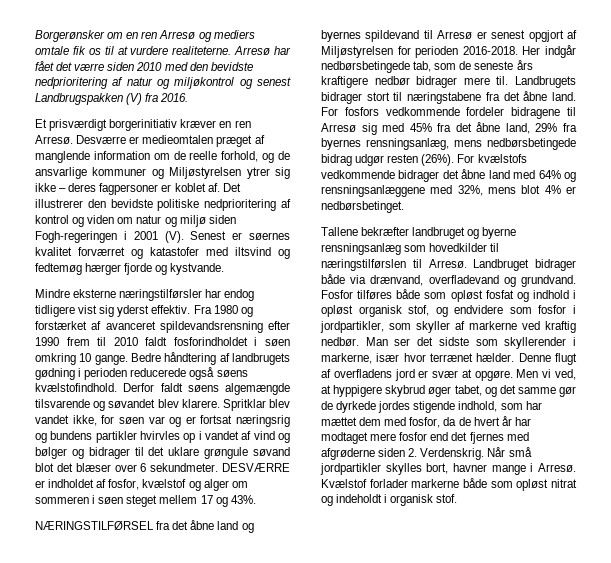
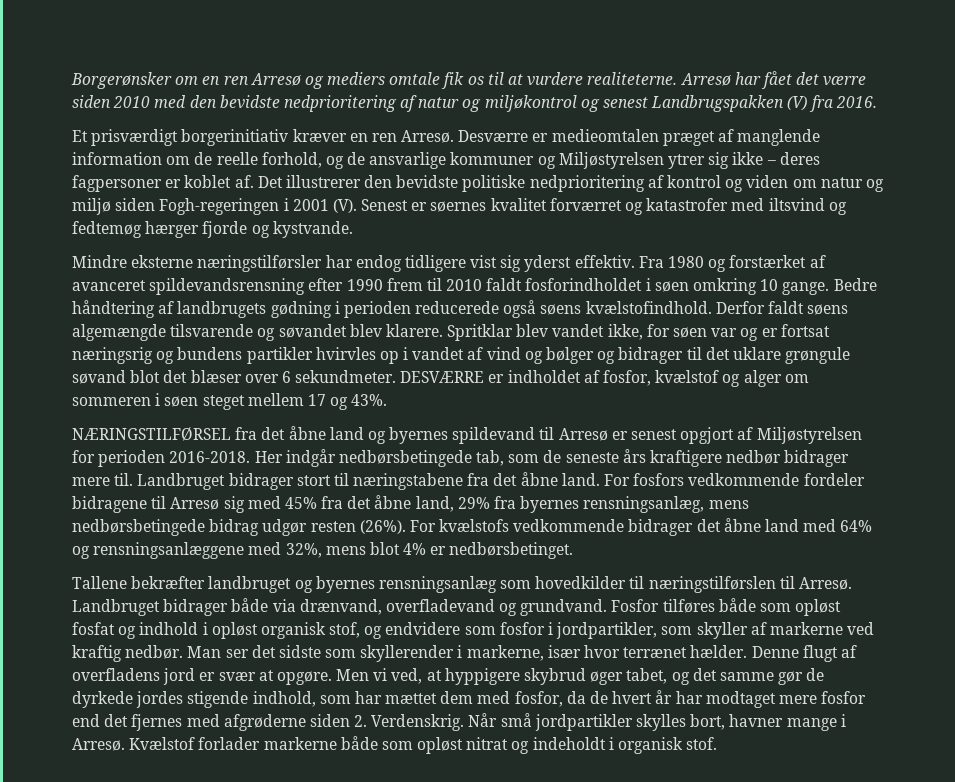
- Det illustrerer den bevidste politiske nedprioritering af kontrol og viden om natur og miljø siden Fogh-regeringen i 2001 (V). Senest er søernes kvalitet forværret og katastofer med iltsvind og fedtemøg hærger fjorde og kystvande.
+ Det illustrerer den bevidste politiske nedprioritering af kontrol og viden om natur og miljø siden Fogh-regeringen i 2001 (V). Senest er søernes kvalitet forværret og katastrofer med iltsvind og fedtemøg hærger fjorde og kystvande.
- Landbrugets bidrager stort til næringstabene fra det åbne land.
+ Landbruget bidrager stort til næringstabene fra det åbne land.
- Tallene bekræfter landbruget og byerne rensningsanlæg som hovedkilder til næringstilførslen til Arresø.
+ Tallene bekræfter landbruget og byernes rensningsanlæg som hovedkilder til næringstilførslen til Arresø.

